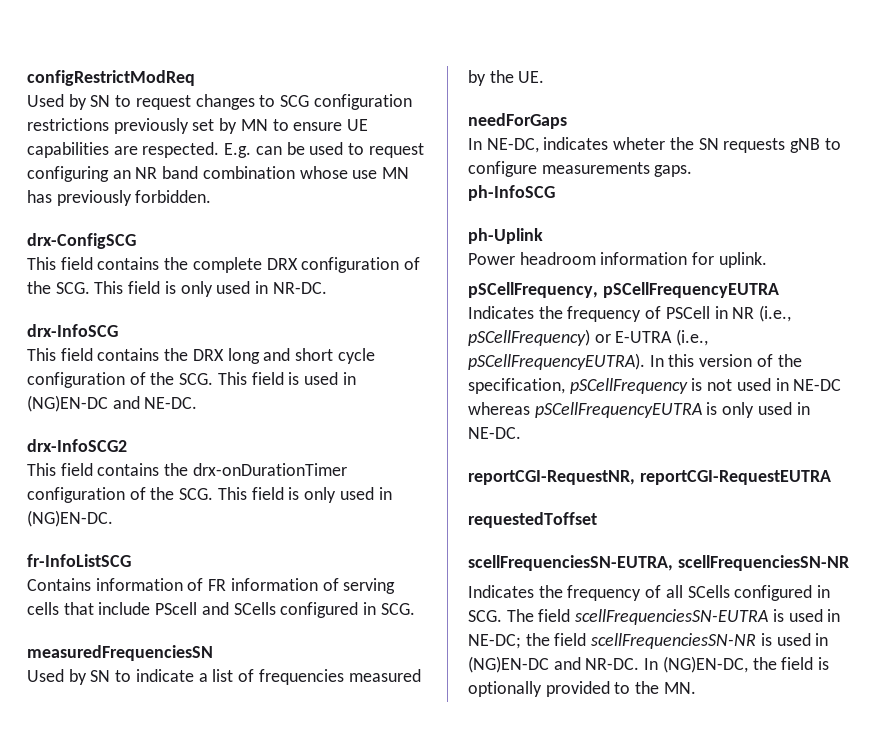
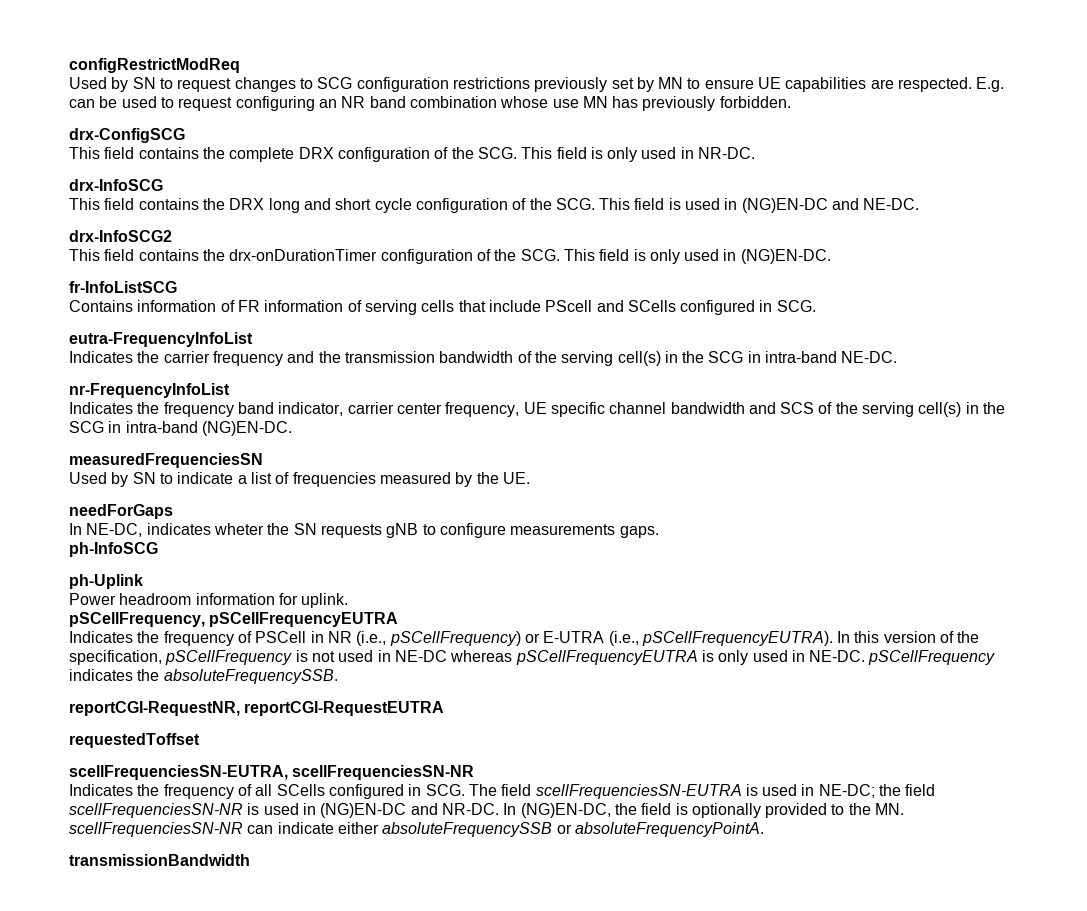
+ eutra-FrequencyInfoList
+ Indicates the carrier frequency and the transmission bandwidth of the serving cell(s) in the SCG in intra-band NE-DC.
+ nr-FrequencyInfoList
+ Indicates the frequency band indicator, carrier center frequency, UE specific channel bandwidth and SCS of the serving cell(s) in the SCG in intra-band (NG)EN-DC.
- In this version of the specification, pSCellFrequency is not used in NE-DC whereas pSCellFrequencyEUTRA is only used in NE-DC.
+ In this version of the specification, pSCellFrequency is not used in NE-DC whereas pSCellFrequencyEUTRA is only used in NE-DC. pSCellFrequency indicates the absoluteFrequencySSB.
- In (NG)EN-DC, the field is optionally provided to the MN.
+ In (NG)EN-DC, the field is optionally provided to the MN. scellFrequenciesSN-NR can indicate either absoluteFrequencySSB or absoluteFrequencyPointA.
+ transmissionBandwidth

